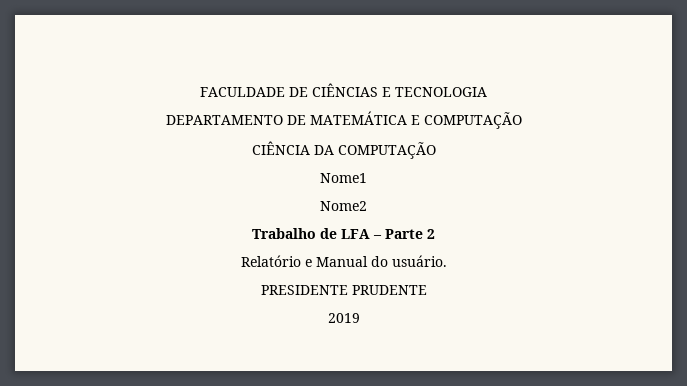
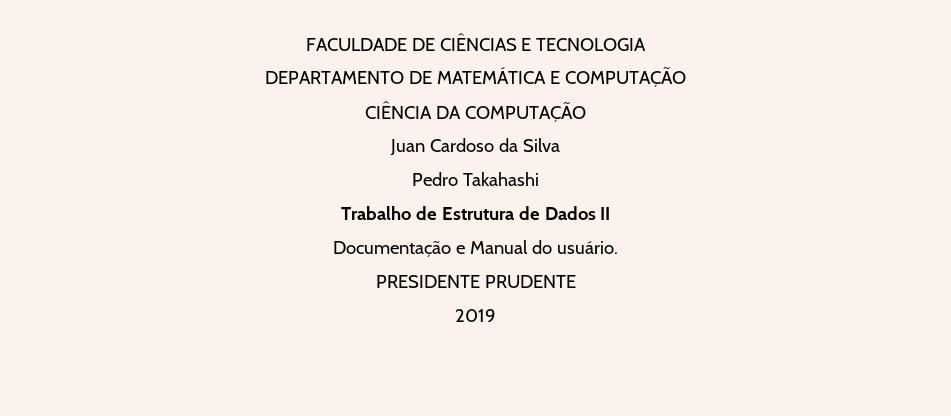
- Nome1
- Nome2
- Trabalho de LFA – Parte 2
- Relatório e Manual do usuário.
+ Juan Cardoso da Silva
+ Pedro Takahashi
+ Trabalho de Estrutura de Dados II
+ Documentação e Manual do usuário.

